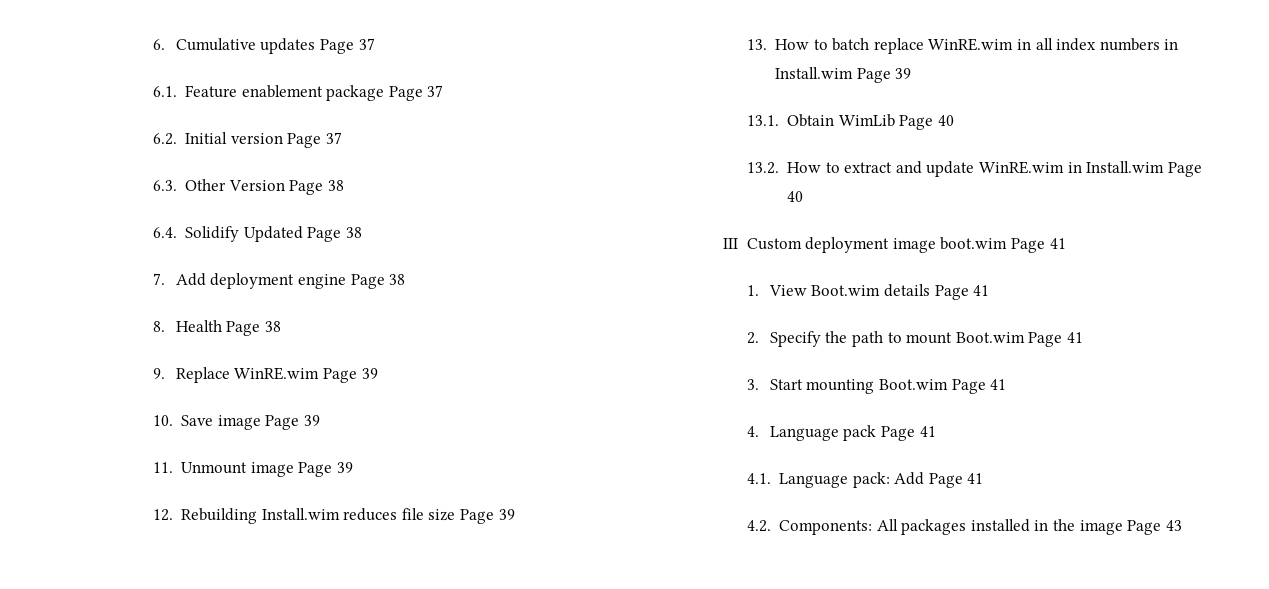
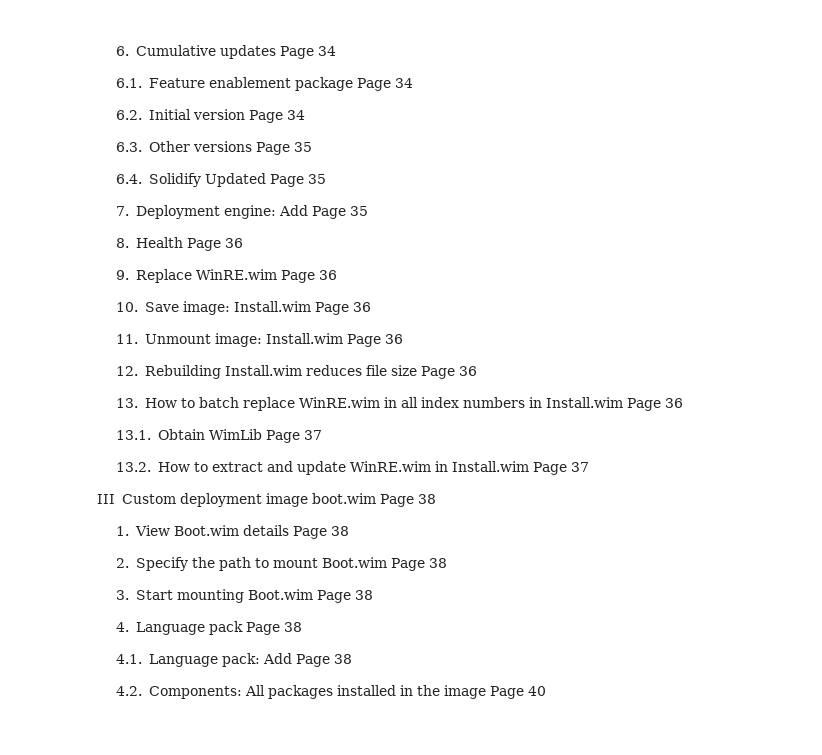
- 6. Cumulative updates Page 37
+ 6. Cumulative updates Page 34
- 6.1. Feature enablement package Page 37
+ 6.1. Feature enablement package Page 34
- 6.2. Initial version Page 37
+ 6.2. Initial version Page 34
- 6.3. Other Version Page 38
+ 6.3. Other versions Page 35
- 6.4. Solidify Updated Page 38
+ 6.4. Solidify Updated Page 35
- 7. Add deployment engine Page 38
+ 7. Deployment engine: Add Page 35
- 8. Health Page 38
+ 8. Health Page 36
- 9. Replace WinRE.wim Page 39
+ 9. Replace WinRE.wim Page 36
- 10. Save image Page 39
- 11. Unmount image Page 39
+ 10. Save image: Install.wim Page 36
+ 11. Unmount image: Install.wim Page 36
- 12. Rebuilding Install.wim reduces file size Page 39
+ 12. Rebuilding Install.wim reduces file size Page 36
- 13. How to batch replace WinRE.wim in all index numbers in Install.wim Page 39
+ 13. How to batch replace WinRE.wim in all index numbers in Install.wim Page 36
- 13.1. Obtain WimLib Page 40
+ 13.1. Obtain WimLib Page 37
- 13.2. How to extract and update WinRE.wim in Install.wim Page 40
+ 13.2. How to extract and update WinRE.wim in Install.wim Page 37
- III Custom deployment image boot.wim Page 41
+ III Custom deployment image boot.wim Page 38
- 1. View Boot.wim details Page 41
+ 1. View Boot.wim details Page 38
- 2. Specify the path to mount Boot.wim Page 41
+ 2. Specify the path to mount Boot.wim Page 38
- 3. Start mounting Boot.wim Page 41
+ 3. Start mounting Boot.wim Page 38
- 4. Language pack Page 41
+ 4. Language pack Page 38
- 4.1. Language pack: Add Page 41
+ 4.1. Language pack: Add Page 38
- 4.2. Components: All packages installed in the image Page 43
+ 4.2. Components: All packages installed in the image Page 40

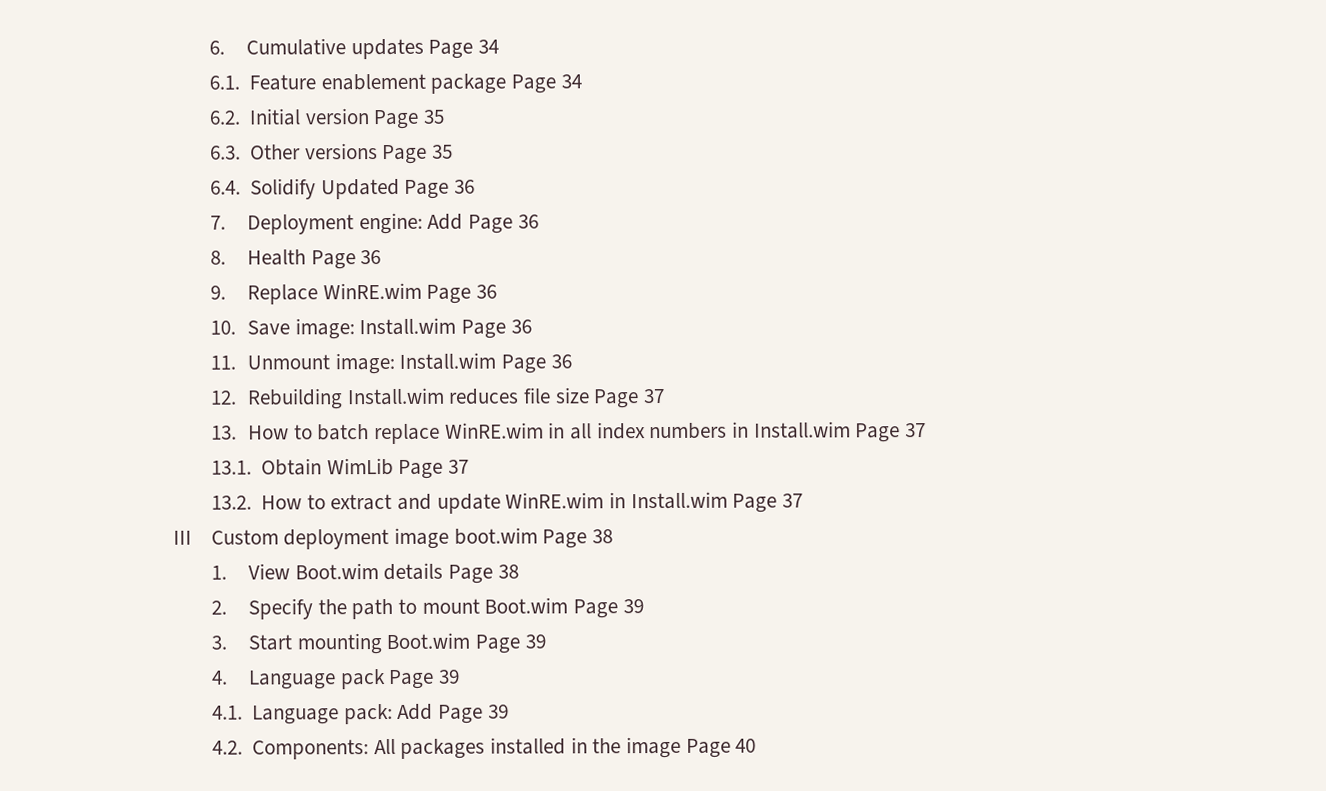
- 6.2. Initial version Page 34
+ 6.2. Initial version Page 35
- 6.4. Solidify Updated Page 35
+ 6.4. Solidify Updated Page 36
- 7. Deployment engine: Add Page 35
+ 7. Deployment engine: Add Page 36
- 12. Rebuilding Install.wim reduces file size Page 36
+ 12. Rebuilding Install.wim reduces file size Page 37
- 13. How to batch replace WinRE.wim in all index numbers in Install.wim Page 36
+ 13. How to batch replace WinRE.wim in all index numbers in Install.wim Page 37
- 2. Specify the path to mount Boot.wim Page 38
+ 2. Specify the path to mount Boot.wim Page 39
- 3. Start mounting Boot.wim Page 38
+ 3. Start mounting Boot.wim Page 39
- 4. Language pack Page 38
+ 4. Language pack Page 39
- 4.1. Language pack: Add Page 38
+ 4.1. Language pack: Add Page 39

